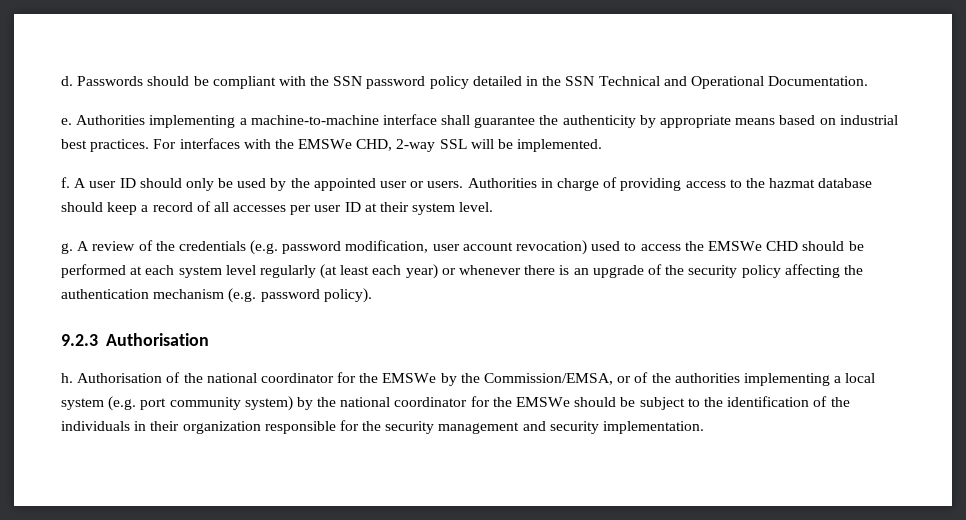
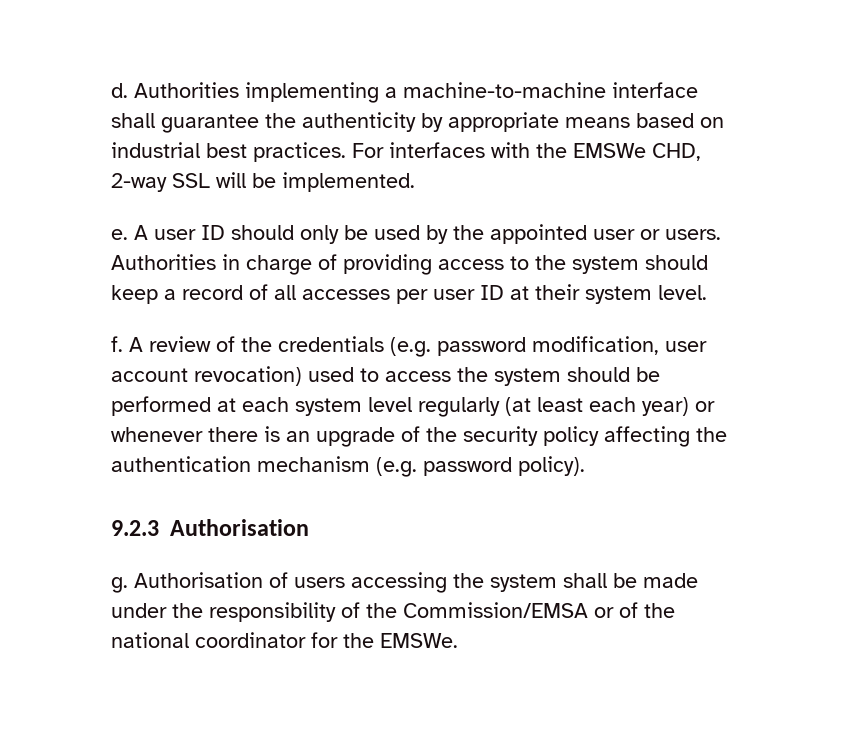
- Passwords should be compliant with the SSN password policy detailed in the SSN Technical and Operational Documentation.
- e.
- f.
+ e.
- Authorities in charge of providing access to the hazmat database should keep a record of all accesses per user ID at their system level.
+ Authorities in charge of providing access to the system should keep a record of all accesses per user ID at their system level.
- g.
+ f.
- A review of the credentials (e.g. password modification, user account revocation) used to access the EMSWe CHD should be performed at each system level regularly (at least each year) or whenever there is an upgrade of the security policy affecting the authentication mechanism (e.g. password policy).
+ A review of the credentials (e.g. password modification, user account revocation) used to access the system should be performed at each system level regularly (at least each year) or whenever there is an upgrade of the security policy affecting the authentication mechanism (e.g. password policy).
- h.
+ g.
- Authorisation of the national coordinator for the EMSWe by the Commission/EMSA, or of the authorities implementing a local system (e.g. port community system) by the national coordinator for the EMSWe should be subject to the identification of the individuals in their organization responsible for the security management and security implementation.
+ Authorisation of users accessing the system shall be made under the responsibility of the Commission/EMSA or of the national coordinator for the EMSWe.

